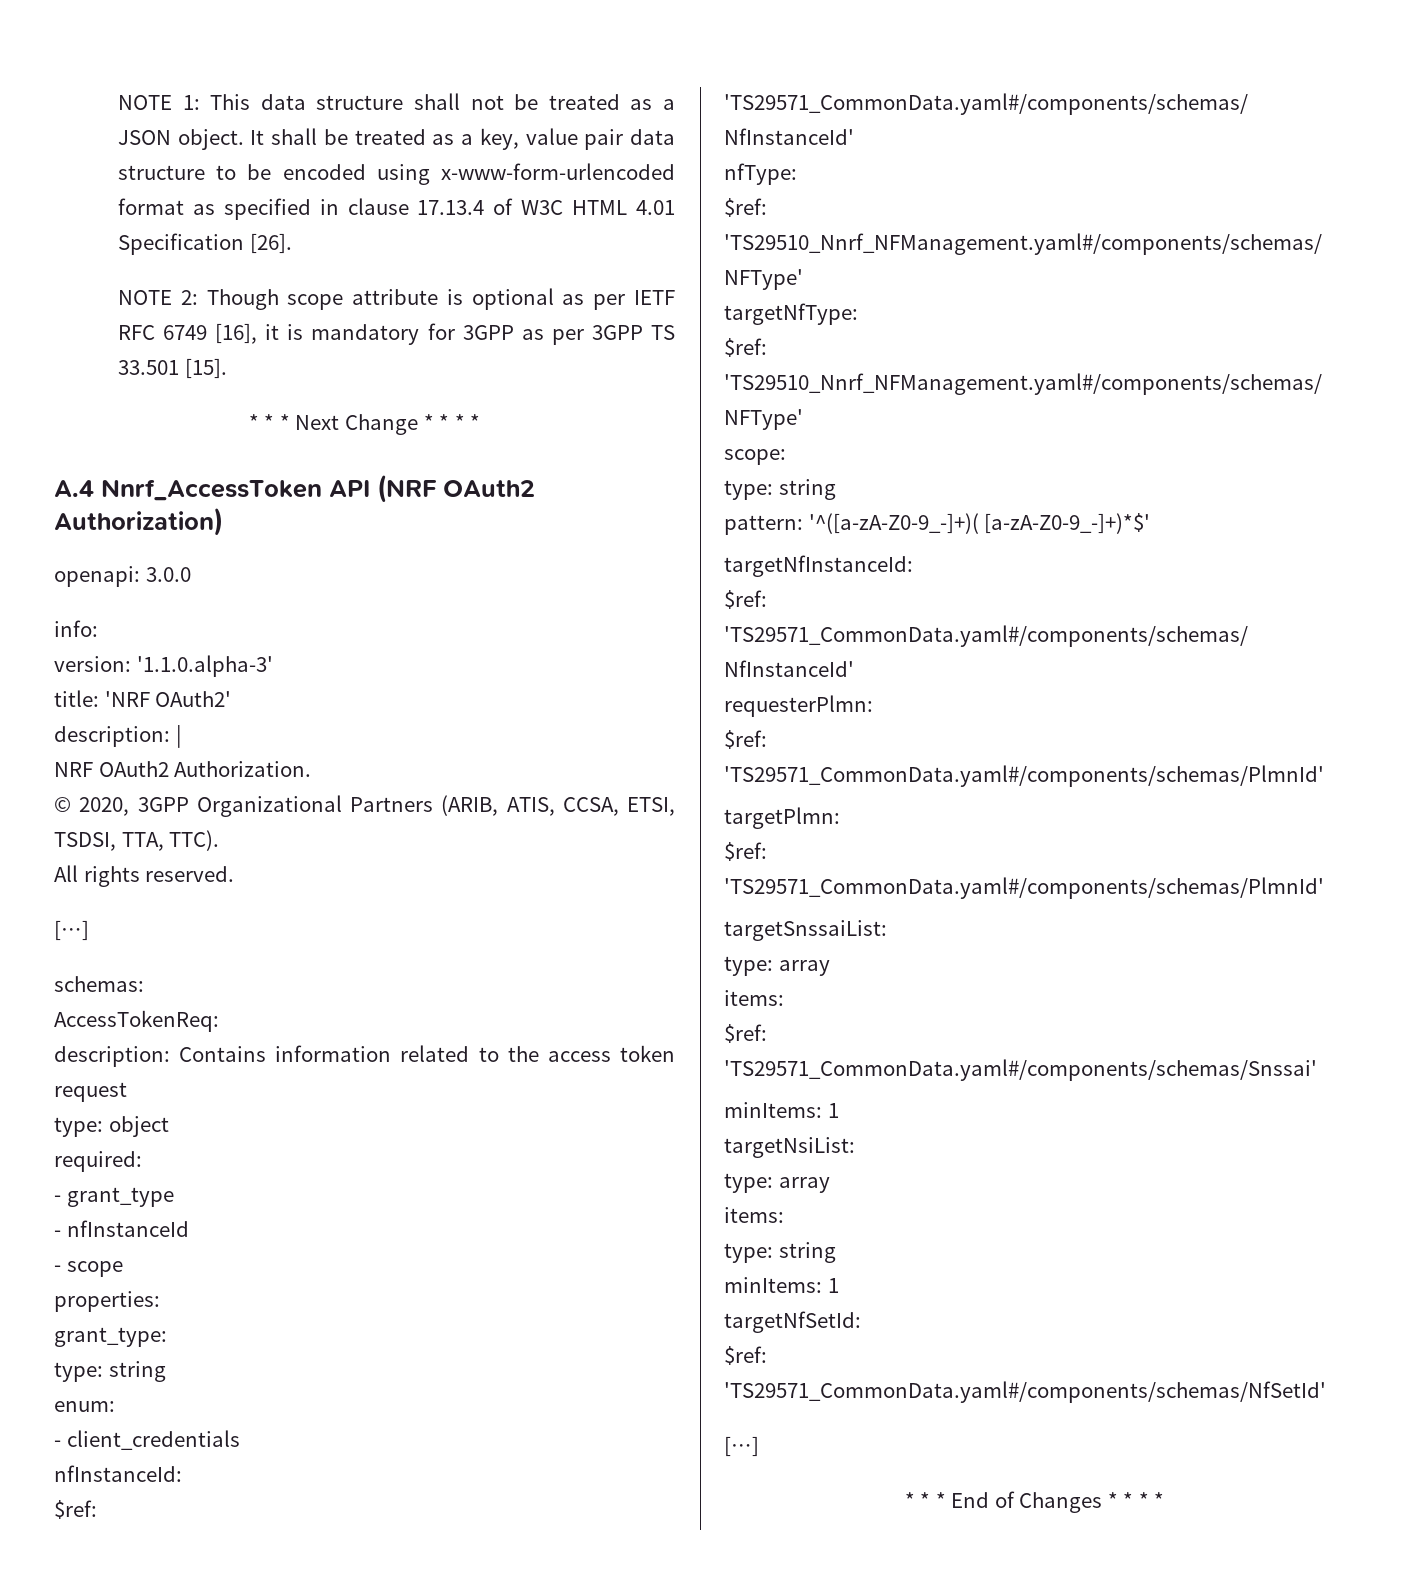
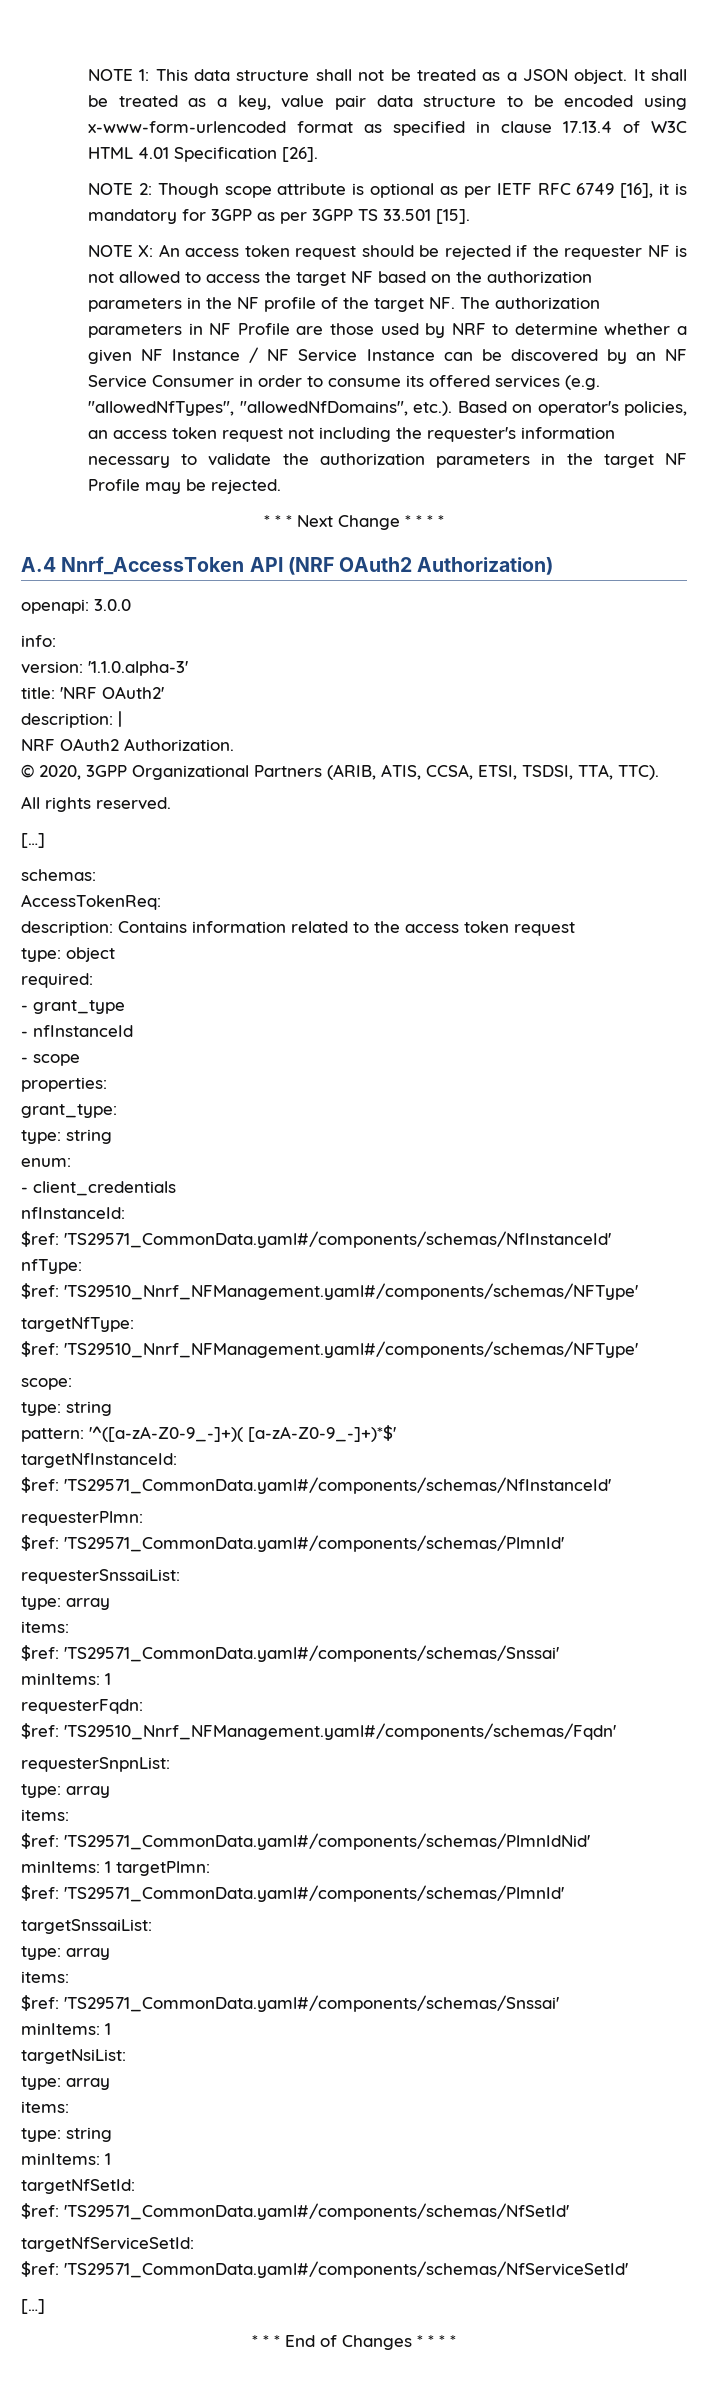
+ NOTE X: An access token request should be rejected if the requester NF is not allowed to access the target NF based on the authorization parameters in the NF profile of the target NF. The authorization parameters in NF Profile are those used by NRF to determine whether a given NF Instance / NF Service Instance can be discovered by an NF Service Consumer in order to consume its offered services (e.g. "allowedNfTypes", "allowedNfDomains", etc.). Based on operator's policies, an access token request not including the requester's information necessary to validate the authorization parameters in the target NF Profile may be rejected.
- targetPlmn:
+ requesterSnssaiList:
+ type: array
+ items:
+ $ref: 'TS29571_CommonData.yaml#/components/schemas/Snssai'
+ minItems: 1
+ requesterFqdn:
+ $ref: 'TS29510_Nnrf_NFManagement.yaml#/components/schemas/Fqdn'
+ requesterSnpnList:
+ type: array
+ items:
+ $ref: 'TS29571_CommonData.yaml#/components/schemas/PlmnIdNid'
+ minItems: 1 targetPlmn:
+ targetNfServiceSetId:
+ $ref: 'TS29571_CommonData.yaml#/components/schemas/NfServiceSetId'

